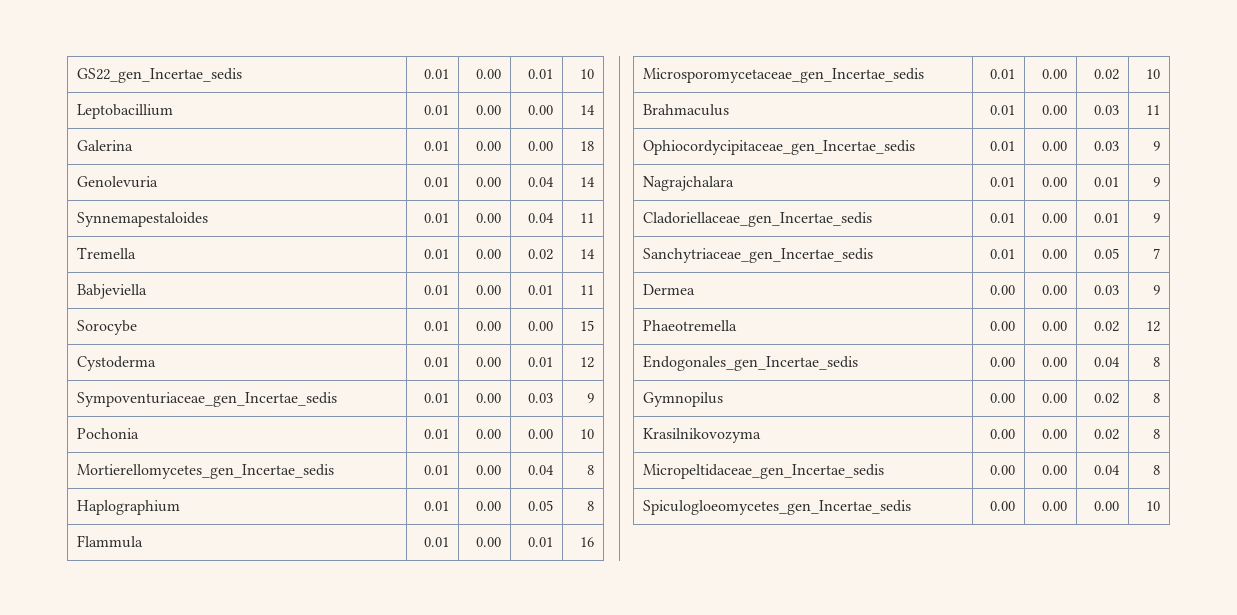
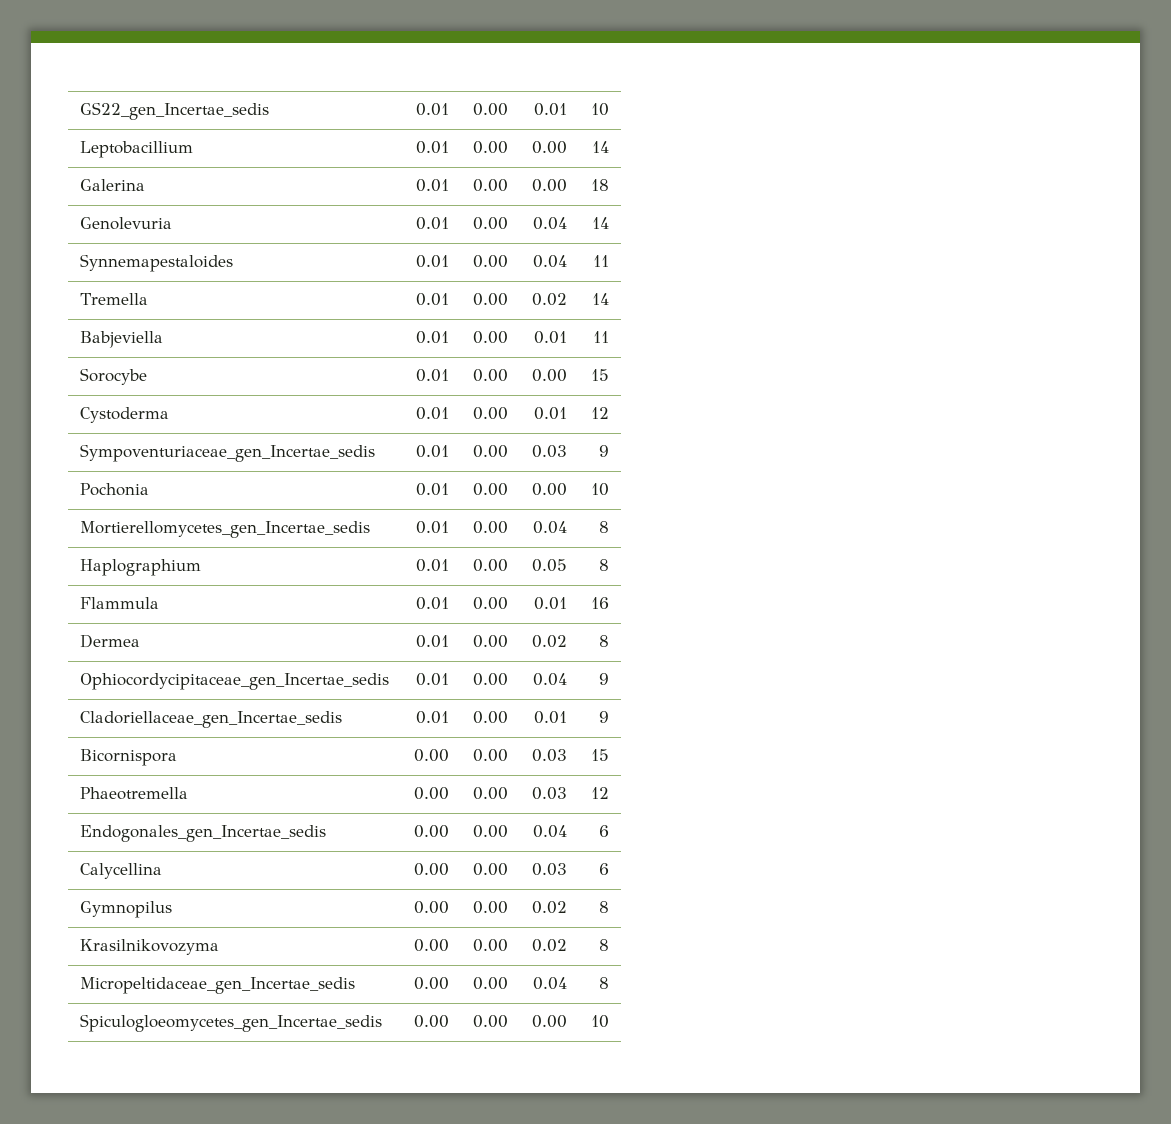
- Microsporomycetaceae_gen_Incertae_sedis | 0.01 | 0.00 | 0.02 | 10
- Brahmaculus | 0.01 | 0.00 | 0.03 | 11
- Ophiocordycipitaceae_gen_Incertae_sedis | 0.01 | 0.00 | 0.03 | 9
- Nagrajchalara | 0.01 | 0.00 | 0.01 | 9
+ Dermea | 0.01 | 0.00 | 0.02 | 8
+ Ophiocordycipitaceae_gen_Incertae_sedis | 0.01 | 0.00 | 0.04 | 9
- Sanchytriaceae_gen_Incertae_sedis | 0.01 | 0.00 | 0.05 | 7
- Dermea | 0.00 | 0.00 | 0.03 | 9
+ Bicornispora | 0.00 | 0.00 | 0.03 | 15
- Phaeotremella | 0.00 | 0.00 | 0.02 | 12
+ Phaeotremella | 0.00 | 0.00 | 0.03 | 12
- Endogonales_gen_Incertae_sedis | 0.00 | 0.00 | 0.04 | 8
+ Endogonales_gen_Incertae_sedis | 0.00 | 0.00 | 0.04 | 6
+ Calycellina | 0.00 | 0.00 | 0.03 | 6

